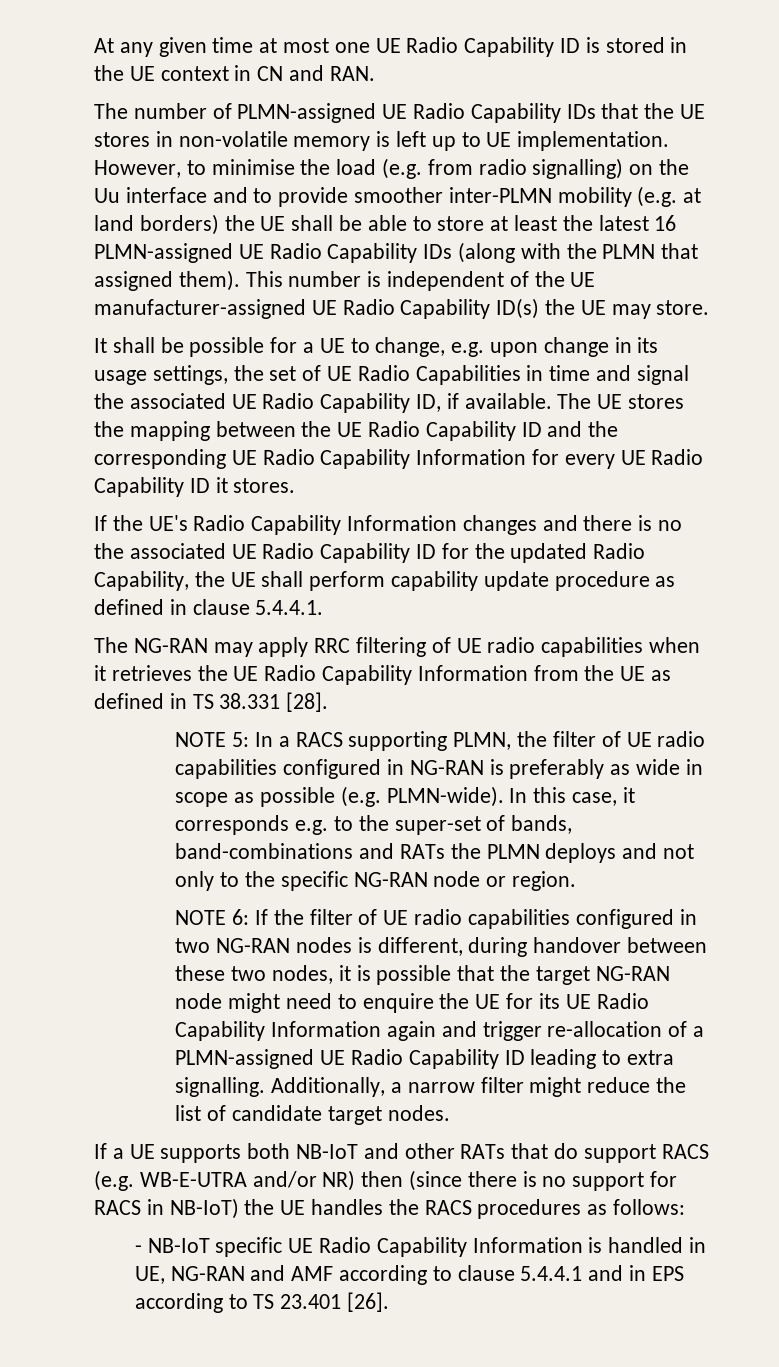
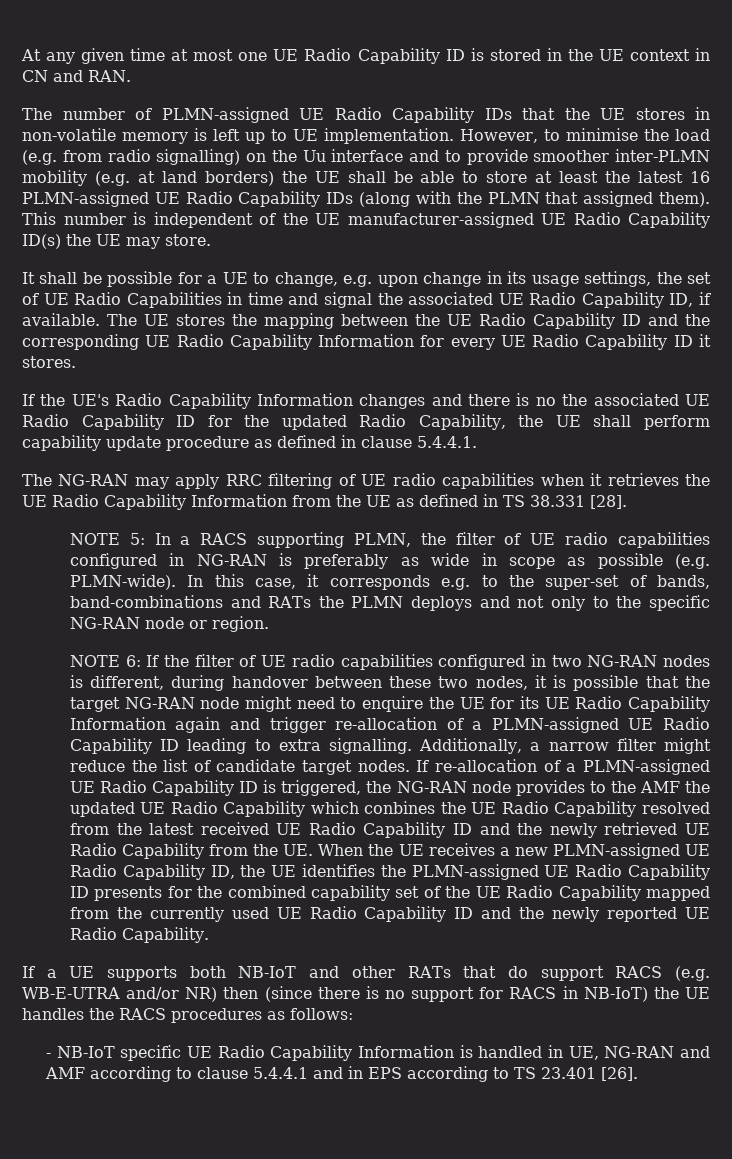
+ If re-allocation of a PLMN-assigned UE Radio Capability ID is triggered, the NG-RAN node provides to the AMF the updated UE Radio Capability which conbines the UE Radio Capability resolved from the latest received UE Radio Capability ID and the newly retrieved UE Radio Capability from the UE. When the UE receives a new PLMN-assigned UE Radio Capability ID, the UE identifies the PLMN-assigned UE Radio Capability ID presents for the combined capability set of the UE Radio Capability mapped from the currently used UE Radio Capability ID and the newly reported UE Radio Capability.

